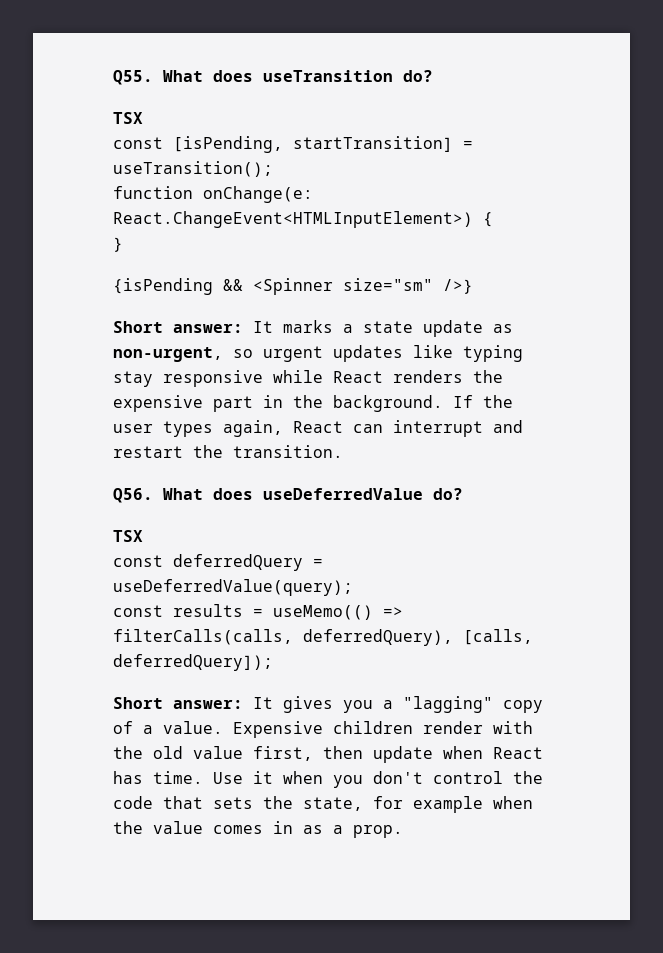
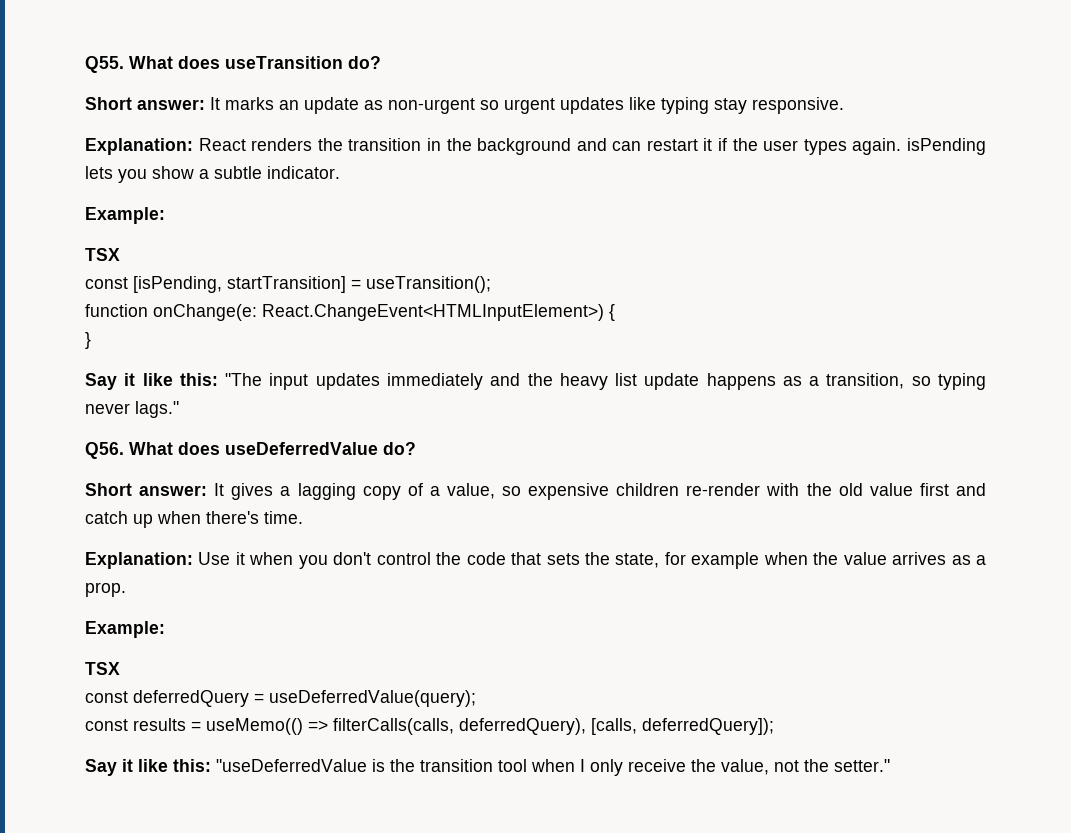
+ Short answer: It marks an update as non-urgent so urgent updates like typing stay responsive.
+ Explanation: React renders the transition in the background and can restart it if the user types again. isPending lets you show a subtle indicator.
+ Example:
- {isPending && <Spinner size="sm" />}
- Short answer: It marks a state update as non-urgent, so urgent updates like typing stay responsive while React renders the expensive part in the background. If the user types again, React can interrupt and restart the transition.
+ Say it like this: "The input updates immediately and the heavy list update happens as a transition, so typing never lags."
+ Short answer: It gives a lagging copy of a value, so expensive children re-render with the old value first and catch up when there's time.
+ Explanation: Use it when you don't control the code that sets the state, for example when the value arrives as a prop.
+ Example:
- Short answer: It gives you a "lagging" copy of a value. Expensive children render with the old value first, then update when React has time. Use it when you don't control the code that sets the state, for example when the value comes in as a prop.
+ Say it like this: "useDeferredValue is the transition tool when I only receive the value, not the setter."

